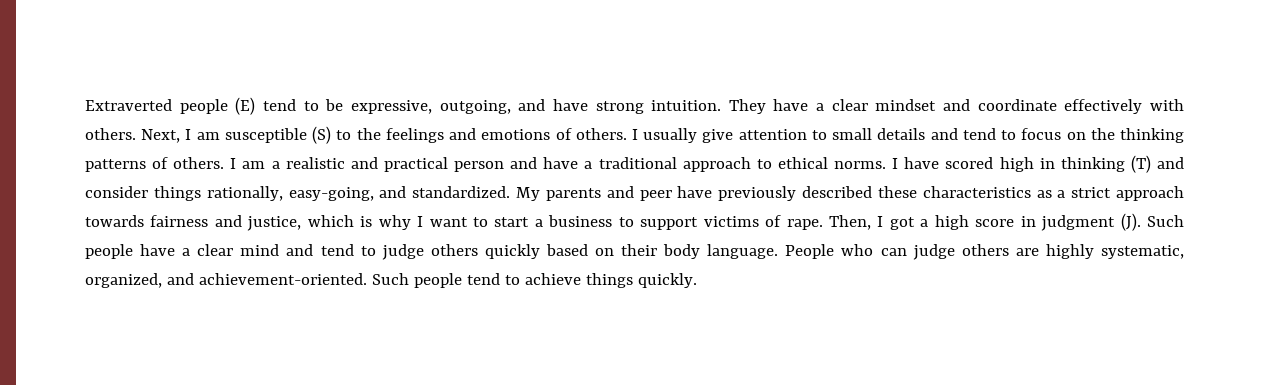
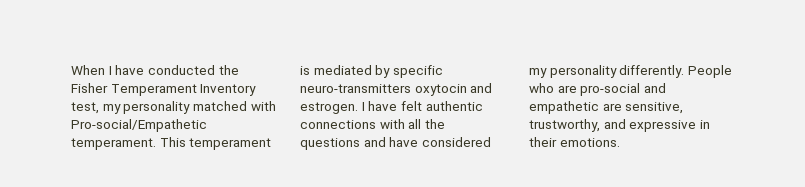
- Extraverted people (E) tend to be expressive, outgoing, and have strong intuition. They have a clear mindset and coordinate effectively with others. Next, I am susceptible (S) to the feelings and emotions of others. I usually give attention to small details and tend to focus on the thinking patterns of others. I am a realistic and practical person and have a traditional approach to ethical norms. I have scored high in thinking (T) and consider things rationally, easy-going, and standardized. My parents and peer have previously described these characteristics as a strict approach towards fairness and justice, which is why I want to start a business to support victims of rape. Then, I got a high score in judgment (J). Such people have a clear mind and tend to judge others quickly based on their body language. People who can judge others are highly systematic, organized, and achievement-oriented. Such people tend to achieve things quickly.
+ When I have conducted the Fisher Temperament Inventory test, my personality matched with Pro-social/Empathetic temperament. This temperament is mediated by specific neuro-transmitters oxytocin and estrogen. I have felt authentic connections with all the questions and have considered my personality differently. People who are pro-social and empathetic are sensitive, trustworthy, and expressive in their emotions.

